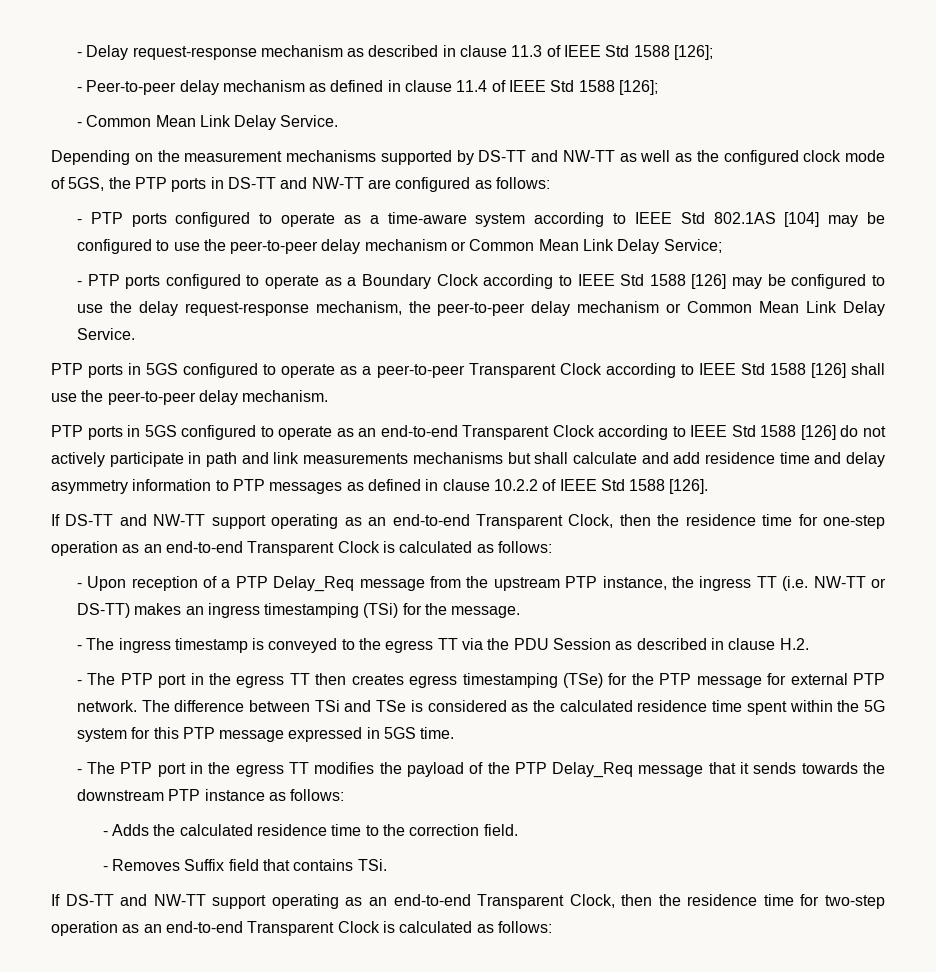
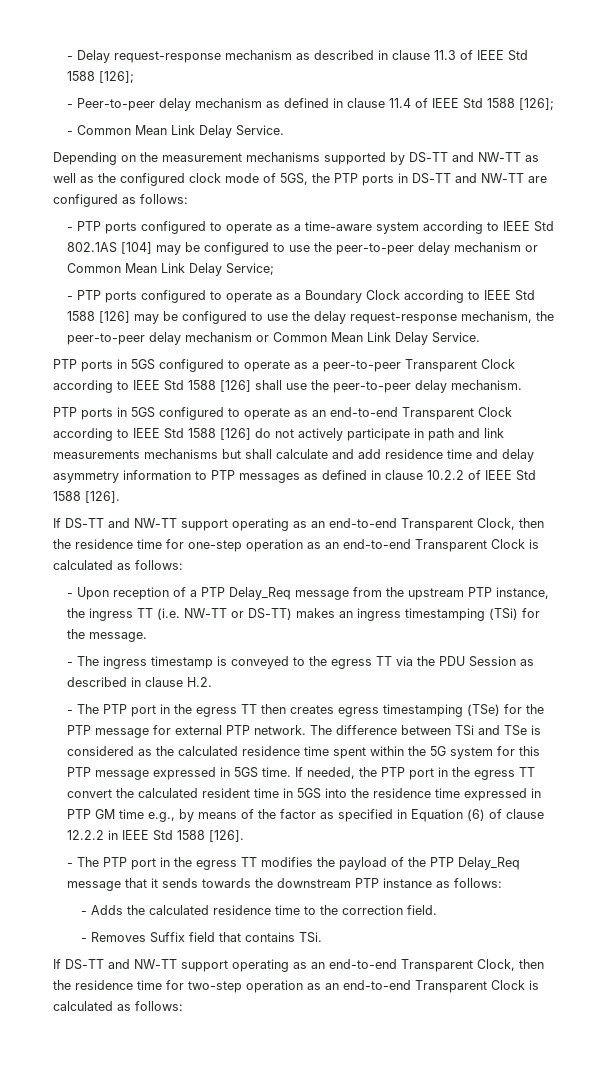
+ If needed, the PTP port in the egress TT convert the calculated resident time in 5GS into the residence time expressed in PTP GM time e.g., by means of the factor as specified in Equation (6) of clause 12.2.2 in IEEE Std 1588 [126].

